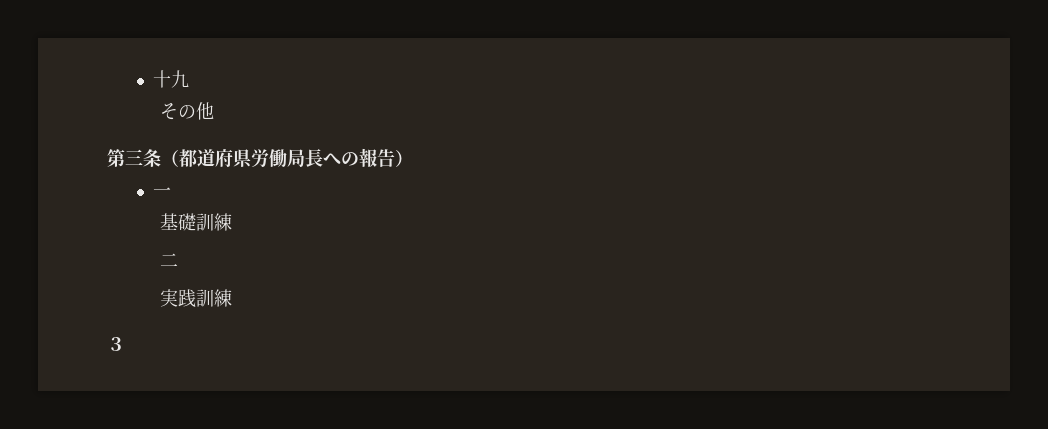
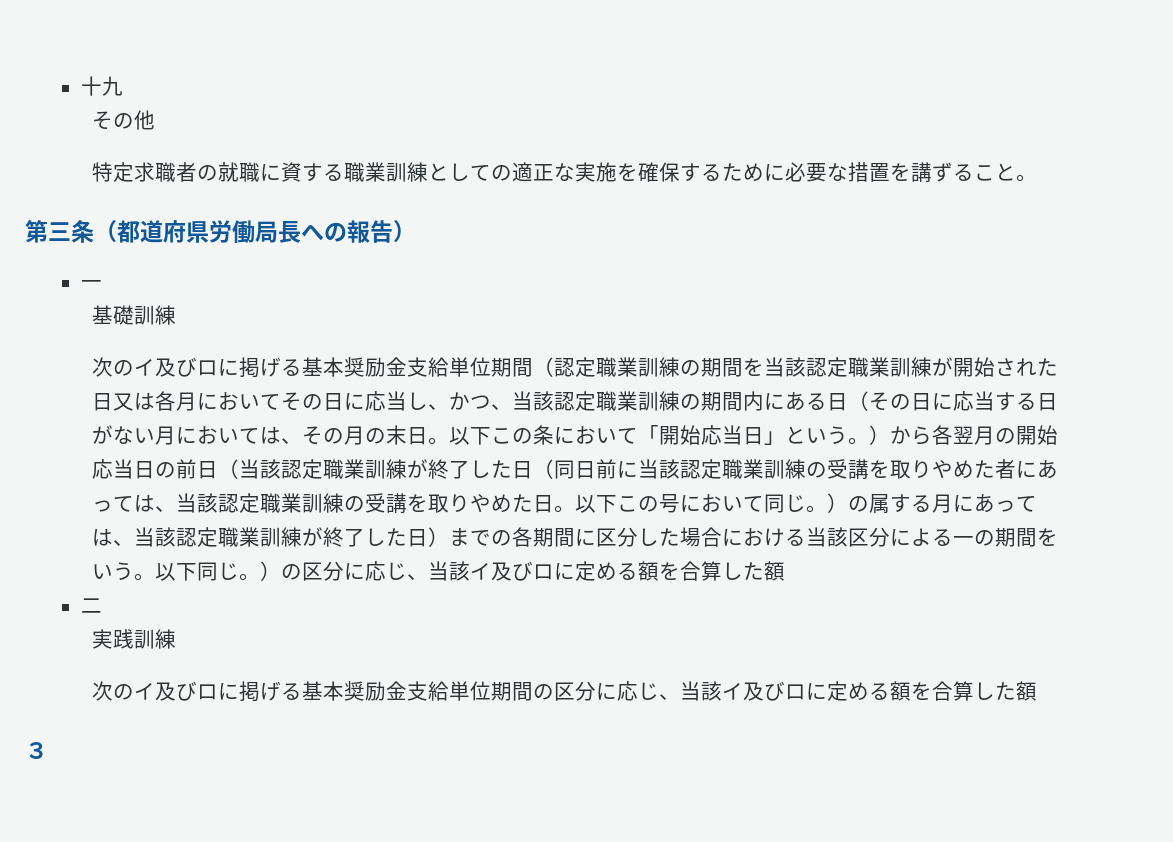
+ 特定求職者の就職に資する職業訓練としての適正な実施を確保するために必要な措置を講ずること。
+ 次のイ及びロに掲げる基本奨励金支給単位期間（認定職業訓練の期間を当該認定職業訓練が開始された日又は各月においてその日に応当し、かつ、当該認定職業訓練の期間内にある日（その日に応当する日がない月においては、その月の末日。以下この条において「開始応当日」という。）から各翌月の開始応当日の前日（当該認定職業訓練が終了した日（同日前に当該認定職業訓練の受講を取りやめた者にあっては、当該認定職業訓練の受講を取りやめた日。以下この号において同じ。）の属する月にあっては、当該認定職業訓練が終了した日）までの各期間に区分した場合における当該区分による一の期間をいう。以下同じ。）の区分に応じ、当該イ及びロに定める額を合算した額
  二
  実践訓練
+ 次のイ及びロに掲げる基本奨励金支給単位期間の区分に応じ、当該イ及びロに定める額を合算した額

